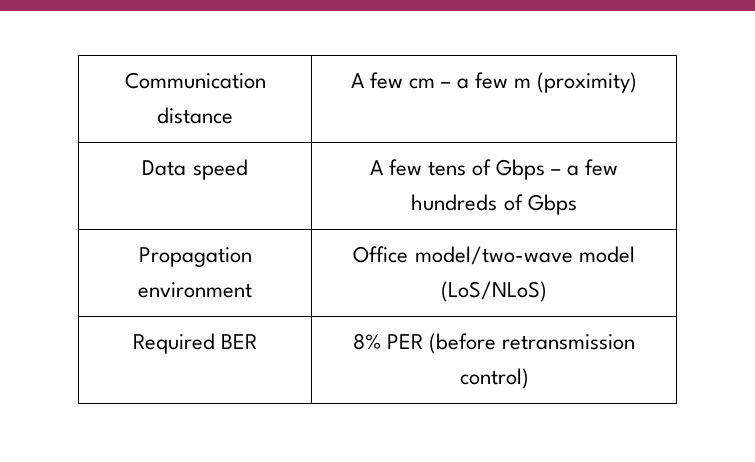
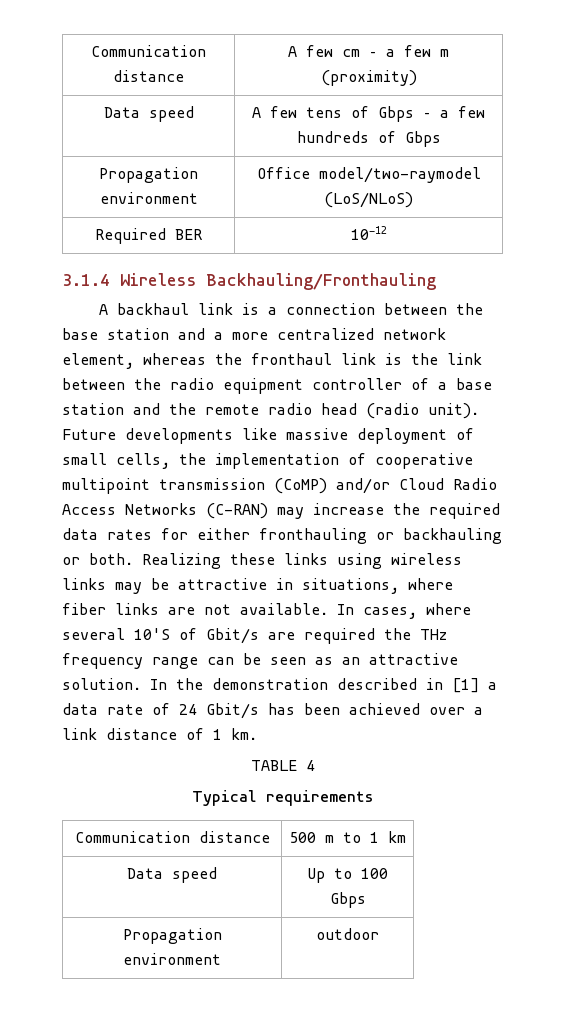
- Propagation environment | Office model/two-wave model (LoS/NLoS)
+ Propagation environment | Office model/two-raymodel (LoS/NLoS)
- Required BER | 8% PER (before retransmission control)
+ Required BER | 10-12
+ 3.1.4 Wireless Backhauling/Fronthauling
+ A backhaul link is a connection between the base station and a more centralized network element, whereas the fronthaul link is the link between the radio equipment controller of a base station and the remote radio head (radio unit). Future developments like massive deployment of small cells, the implementation of cooperative multipoint transmission (CoMP) and/or Cloud Radio Access Networks (C-RAN) may increase the required data rates for either fronthauling or backhauling or both. Realizing these links using wireless links may be attractive in situations, where fiber links are not available. In cases, where several 10'S of Gbit/s are required the THz frequency range can be seen as an attractive solution. In the demonstration described in [1] a data rate of 24 Gbit/s has been achieved over a link distance of 1 km.
+ TABLE 4
+ Typical requirements
+ Communication distance | 500 m to 1 km
+ Data speed | Up to 100 Gbps
+ Propagation environment | outdoor

